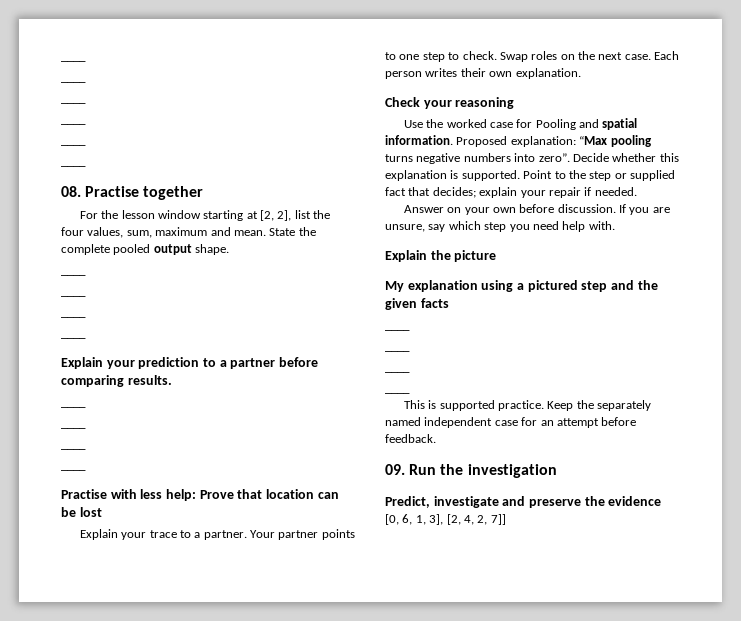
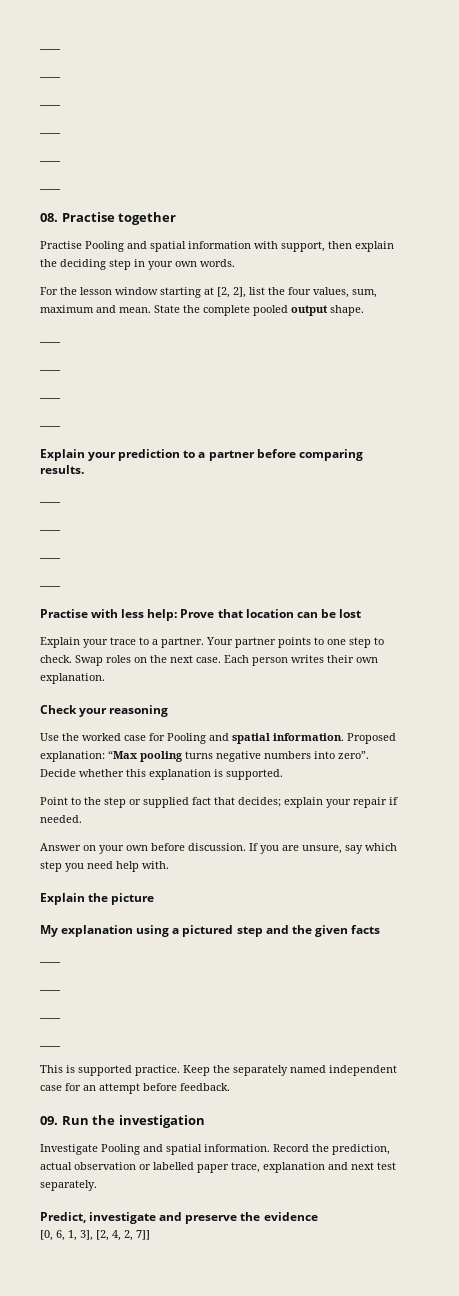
+ Practise Pooling and spatial information with support, then explain the deciding step in your own words.
- Decide whether this explanation is supported. Point to the step or supplied fact that decides; explain your repair if needed.
+ Decide whether this explanation is supported.
+ Point to the step or supplied fact that decides; explain your repair if needed.
+ Investigate Pooling and spatial information. Record the prediction, actual observation or labelled paper trace, explanation and next test separately.

